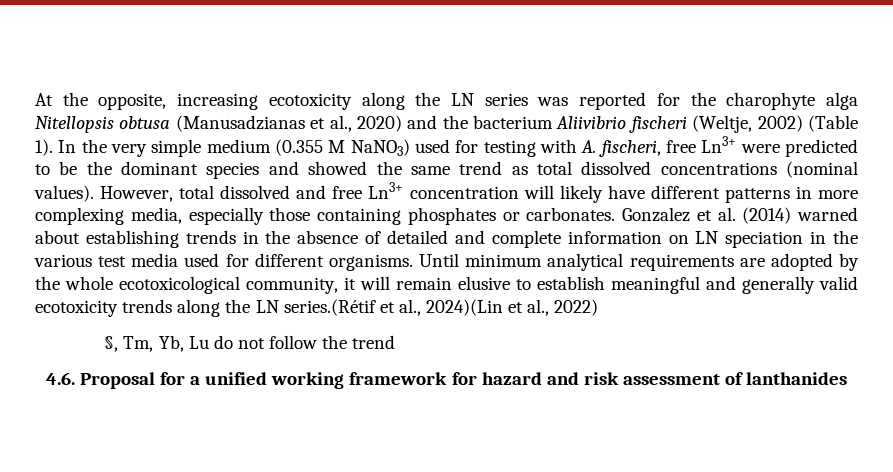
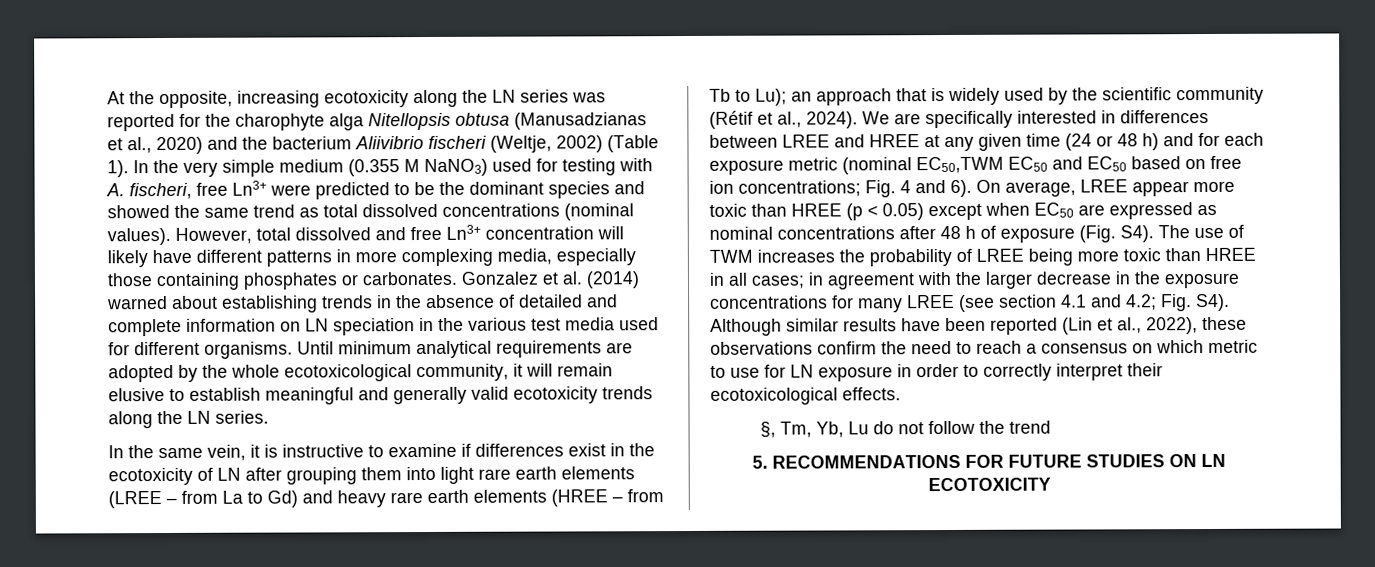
- Until minimum analytical requirements are adopted by the whole ecotoxicological community, it will remain elusive to establish meaningful and generally valid ecotoxicity trends along the LN series.(Rétif et al., 2024)(Lin et al., 2022)
+ Until minimum analytical requirements are adopted by the whole ecotoxicological community, it will remain elusive to establish meaningful and generally valid ecotoxicity trends along the LN series.
+ In the same vein, it is instructive to examine if differences exist in the ecotoxicity of LN after grouping them into light rare earth elements (LREE – from La to Gd) and heavy rare earth elements (HREE – from Tb to Lu); an approach that is widely used by the scientific community (Rétif et al., 2024). We are specifically interested in differences between LREE and HREE at any given time (24 or 48 h) and for each exposure metric (nominal EC50,TWM EC50 and EC50 based on free ion concentrations; Fig. 4 and 6). On average, LREE appear more toxic than HREE (p < 0.05) except when EC50 are expressed as nominal concentrations after 48 h of exposure (Fig. S4). The use of TWM increases the probability of LREE being more toxic than HREE in all cases; in agreement with the larger decrease in the exposure concentrations for many LREE (see section 4.1 and 4.2; Fig. S4). Although similar results have been reported (Lin et al., 2022), these observations confirm the need to reach a consensus on which metric to use for LN exposure in order to correctly interpret their ecotoxicological effects.
- 4.6. Proposal for a unified working framework for hazard and risk assessment of lanthanides
+ 5. RECOMMENDATIONS FOR FUTURE STUDIES ON LN ECOTOXICITY

